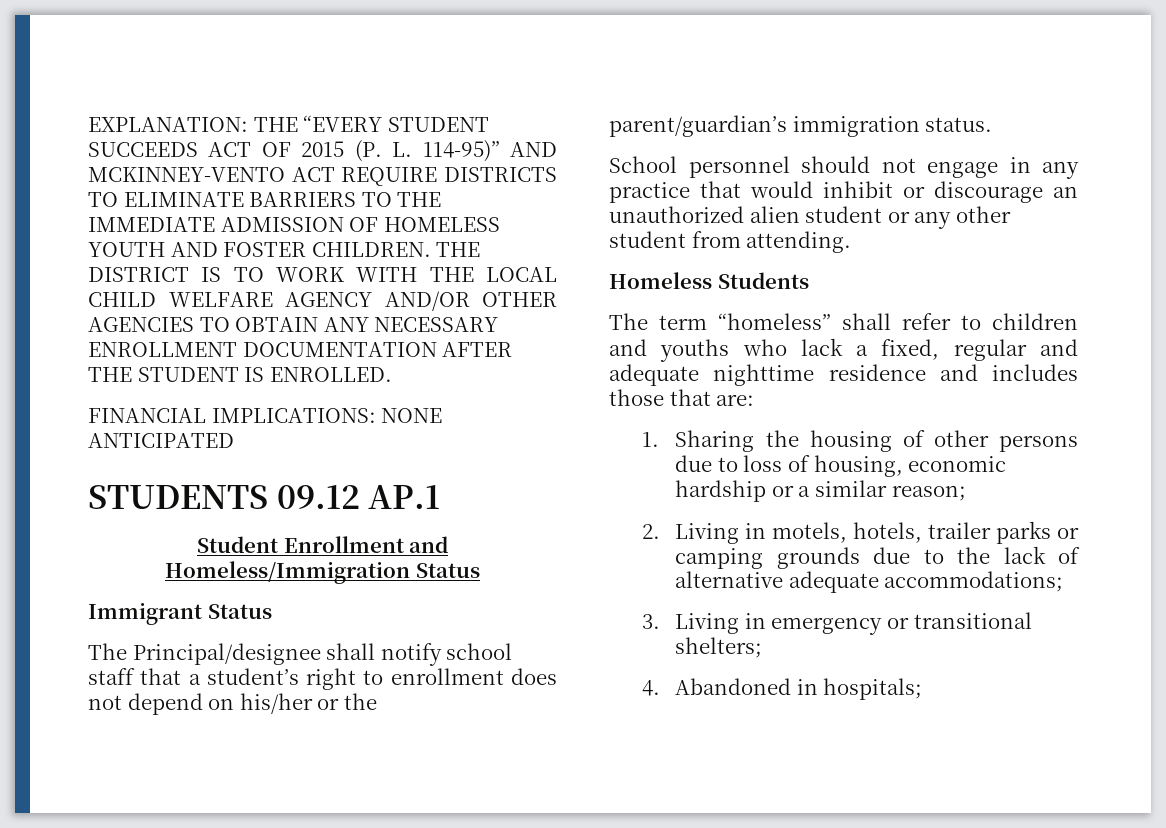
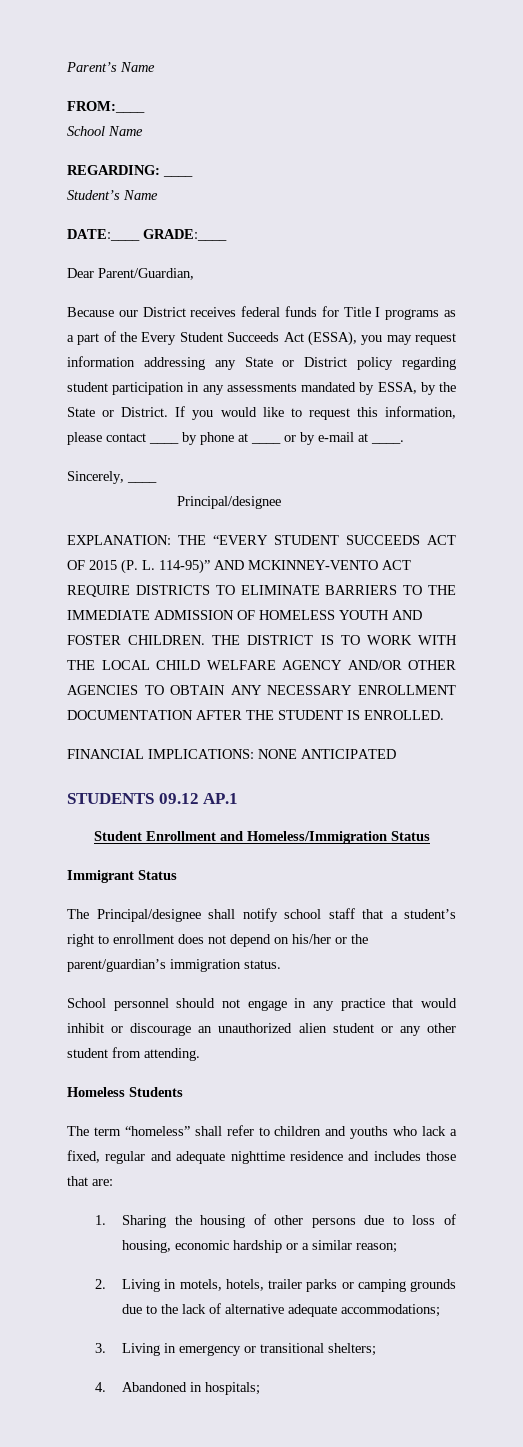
+ Parent’s Name
+ FROM:____
+ School Name
+ REGARDING: ____
+ Student’s Name
+ DATE:____ GRADE:____
+ Dear Parent/Guardian,
+ Because our District receives federal funds for Title I programs as a part of the Every Student Succeeds Act (ESSA), you may request information addressing any State or District policy regarding student participation in any assessments mandated by ESSA, by the State or District. If you would like to request this information, please contact ____ by phone at ____ or by e-mail at ____.
+ Sincerely, ____
+ Principal/designee

